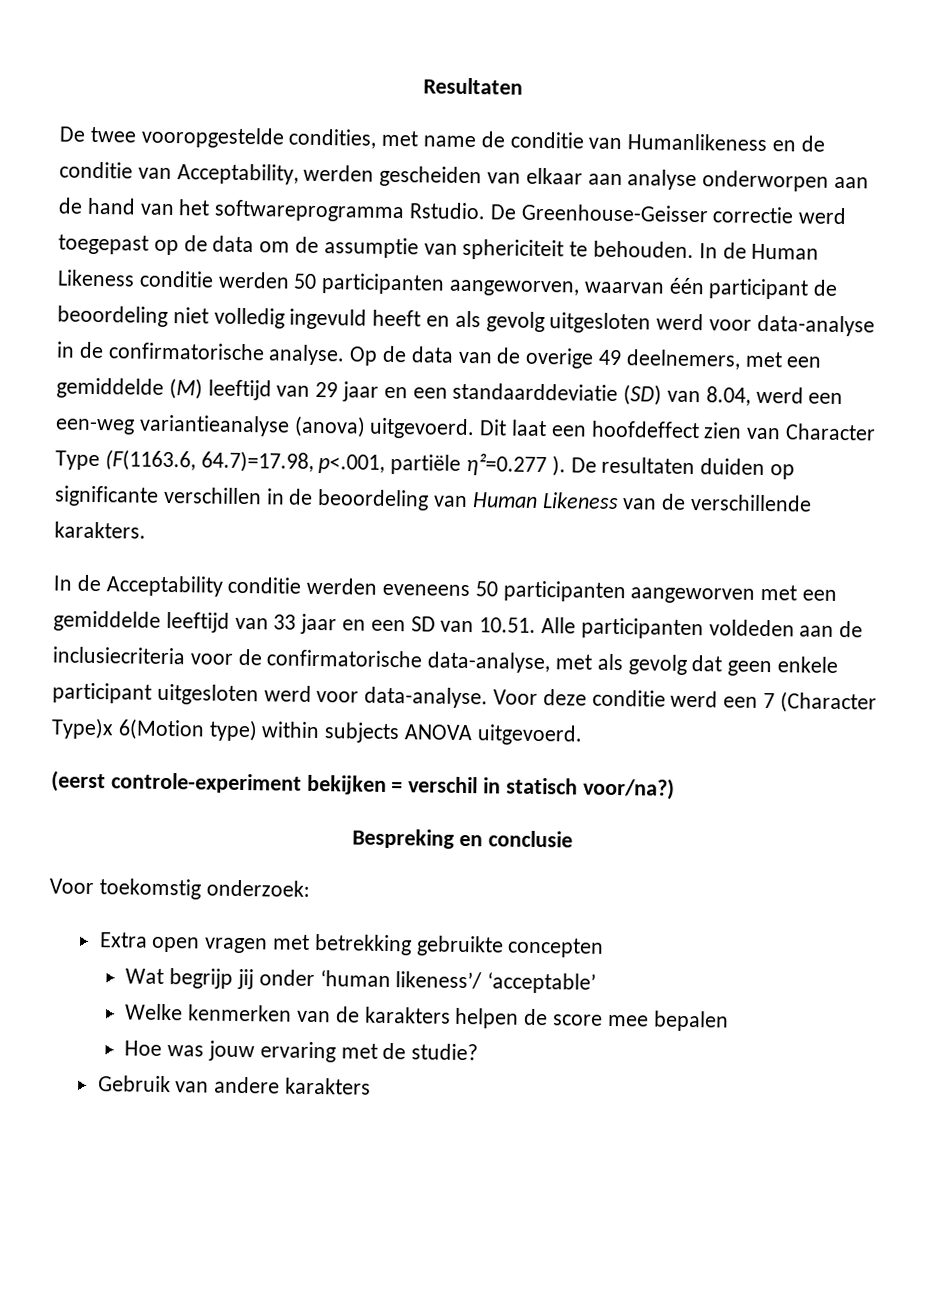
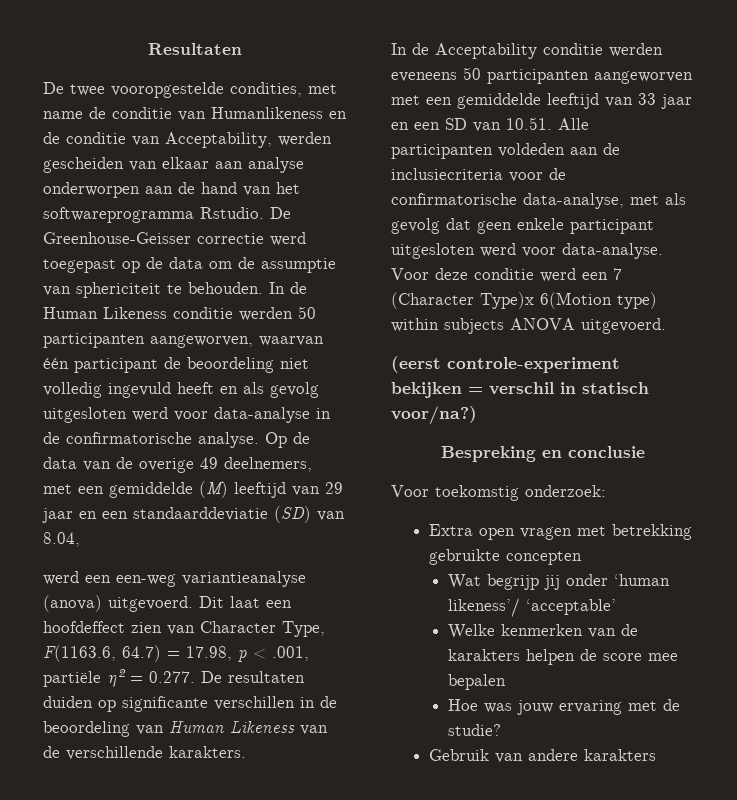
- Op de data van de overige 49 deelnemers, met een gemiddelde (M) leeftijd van 29 jaar en een standaarddeviatie (SD) van 8.04, werd een een-weg variantieanalyse (anova) uitgevoerd.
+ Op de data van de overige 49 deelnemers, met een gemiddelde (M) leeftijd van 29 jaar en een standaarddeviatie (SD) van 8.04,
+ werd een een-weg variantieanalyse (anova) uitgevoerd.
- Dit laat een hoofdeffect zien van Character Type (F(1163.6, 64.7)=17.98, p<.001, partiële η²=0.277 ). De resultaten duiden op significante verschillen in de beoordeling van Human Likeness van de verschillende karakters.
+ Dit laat een hoofdeffect zien van Character Type, F(1163.6, 64.7) = 17.98, p < .001, partiële η² = 0.277. De resultaten duiden op significante verschillen in de beoordeling van Human Likeness van de verschillende karakters.

